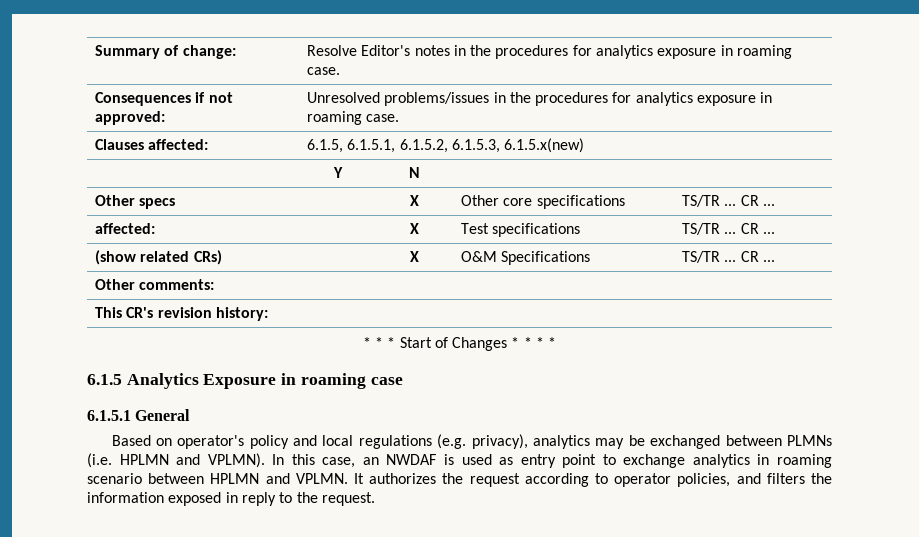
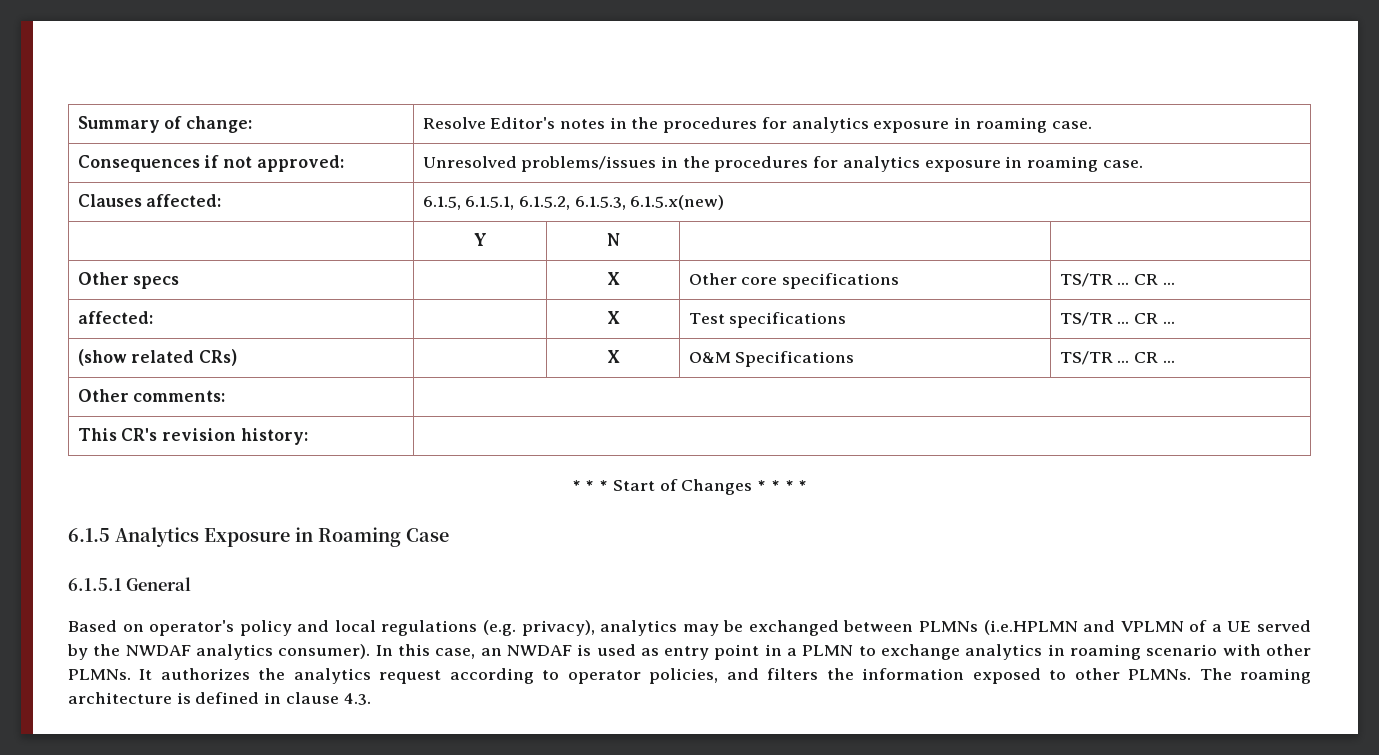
- 6.1.5 Analytics Exposure in roaming case
+ 6.1.5 Analytics Exposure in Roaming Case
- Based on operator's policy and local regulations (e.g. privacy), analytics may be exchanged between PLMNs (i.e. HPLMN and VPLMN).
+ Based on operator's policy and local regulations (e.g. privacy), analytics may be exchanged between PLMNs (i.e.HPLMN and VPLMN of a UE served by the NWDAF analytics consumer).
- In this case, an NWDAF is used as entry point to exchange analytics in roaming scenario between HPLMN and VPLMN.
+ In this case, an NWDAF is used as entry point in a PLMN to exchange analytics in roaming scenario with other PLMNs.
- It authorizes the request according to operator policies, and filters the information exposed in reply to the request.
+ It authorizes the analytics request according to operator policies, and filters the information exposed to other PLMNs. The roaming architecture is defined in clause 4.3.

